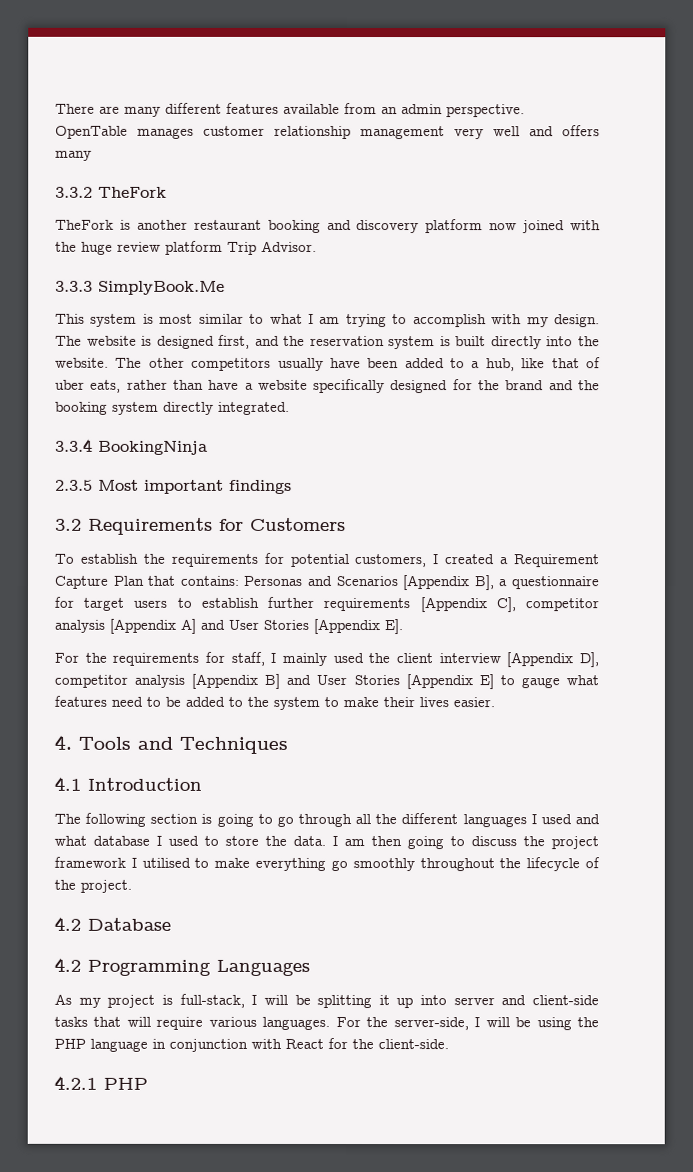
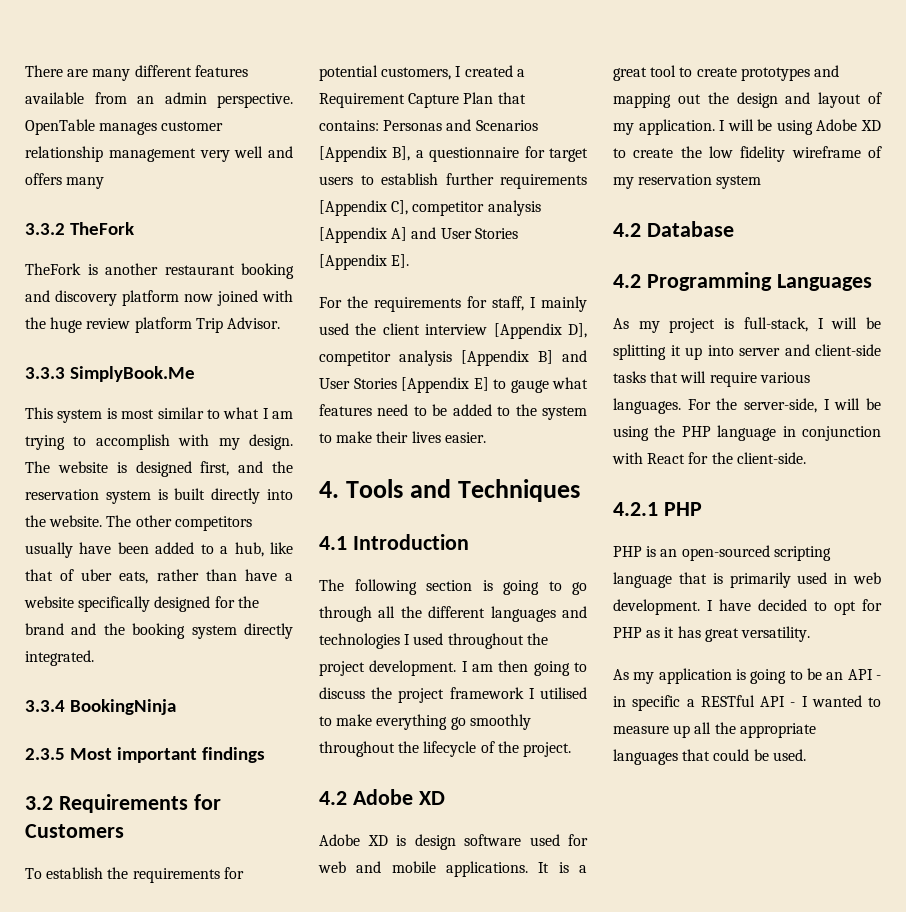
- The following section is going to go through all the different languages I used and what database I used to store the data.
+ The following section is going to go through all the different languages and technologies I used throughout the project development.
+ 4.2 Adobe XD
+ Adobe XD is design software used for web and mobile applications. It is a great tool to create prototypes and mapping out the design and layout of my application. I will be using Adobe XD to create the low fidelity wireframe of my reservation system
+ PHP is an open-sourced scripting language that is primarily used in web development. I have decided to opt for PHP as it has great versatility.
+ As my application is going to be an API - in specific a RESTful API - I wanted to measure up all the appropriate languages that could be used.

